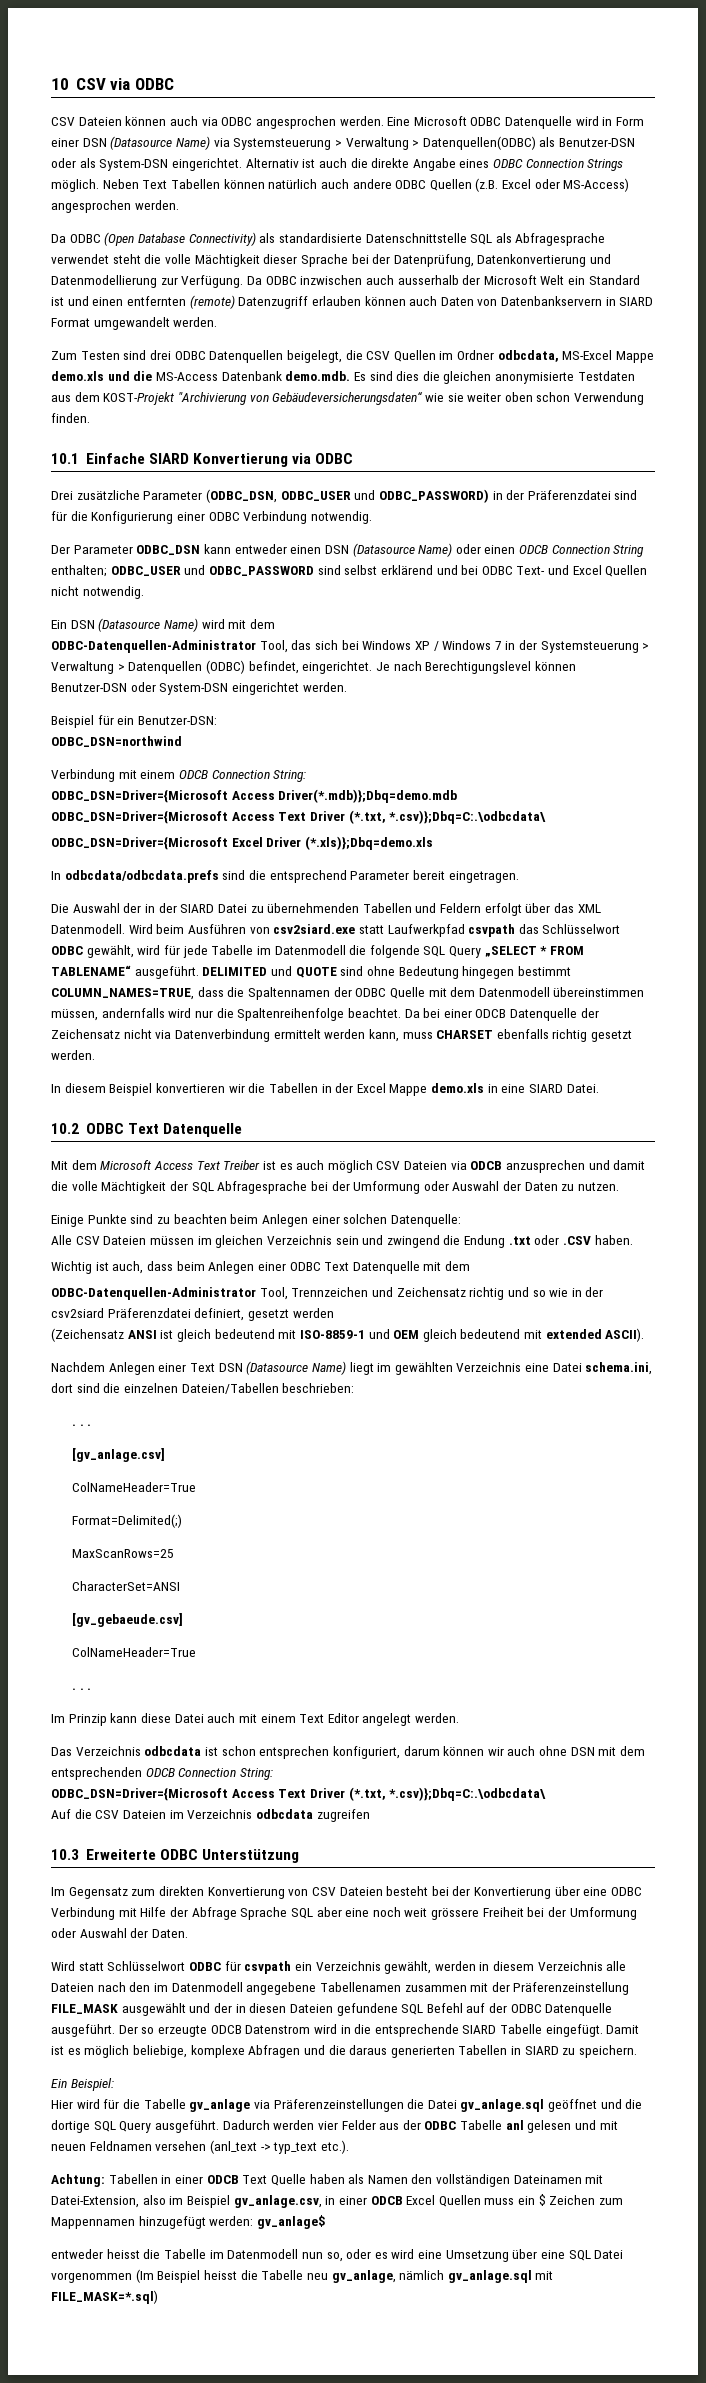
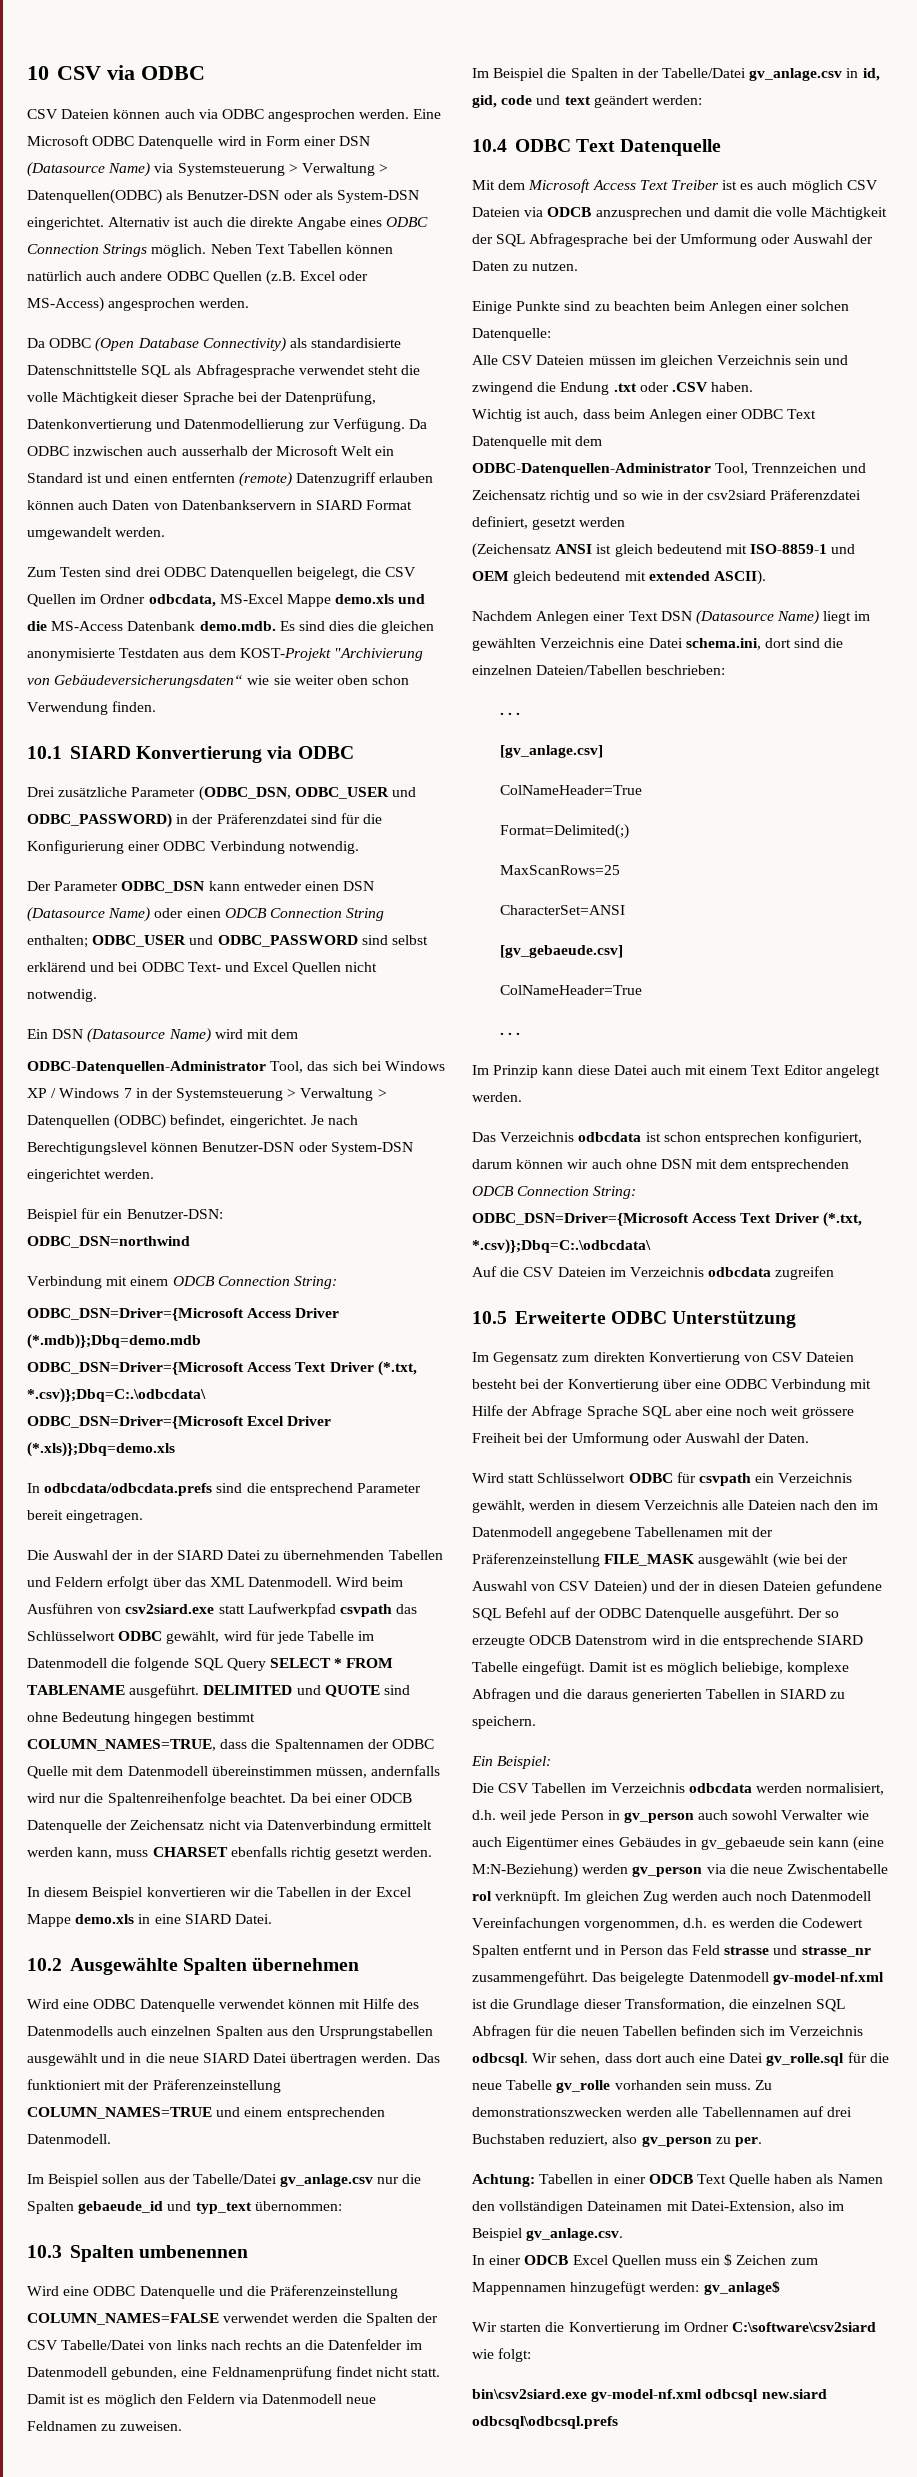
- 10.1 Einfache SIARD Konvertierung via ODBC
+ 10.1 SIARD Konvertierung via ODBC
- ODBC_DSN=Driver={Microsoft Access Driver(*.mdb)};Dbq=demo.mdb
+ ODBC_DSN=Driver={Microsoft Access Driver (*.mdb)};Dbq=demo.mdb
- Wird beim Ausführen von csv2siard.exe statt Laufwerkpfad csvpath das Schlüsselwort ODBC gewählt, wird für jede Tabelle im Datenmodell die folgende SQL Query „SELECT * FROM TABLENAME“ ausgeführt.
+ Wird beim Ausführen von csv2siard.exe statt Laufwerkpfad csvpath das Schlüsselwort ODBC gewählt, wird für jede Tabelle im Datenmodell die folgende SQL Query SELECT * FROM TABLENAME ausgeführt.
- 10.2 ODBC Text Datenquelle
+ 10.2 Ausgewählte Spalten übernehmen
+ Wird eine ODBC Datenquelle verwendet können mit Hilfe des Datenmodells auch einzelnen Spalten aus den Ursprungstabellen ausgewählt und in die neue SIARD Datei übertragen werden. Das funktioniert mit der Präferenzeinstellung COLUMN_NAMES=TRUE und einem entsprechenden Datenmodell.
+ Im Beispiel sollen aus der Tabelle/Datei gv_anlage.csv nur die Spalten gebaeude_id und typ_text übernommen:
+ 10.3 Spalten umbenennen
+ Wird eine ODBC Datenquelle und die Präferenzeinstellung COLUMN_NAMES=FALSE verwendet werden die Spalten der CSV Tabelle/Datei von links nach rechts an die Datenfelder im Datenmodell gebunden, eine Feldnamenprüfung findet nicht statt. Damit ist es möglich den Feldern via Datenmodell neue Feldnamen zu zuweisen.
+ Im Beispiel die Spalten in der Tabelle/Datei gv_anlage.csv in id, gid, code und text geändert werden:
+ 10.4 ODBC Text Datenquelle
- 10.3 Erweiterte ODBC Unterstützung
+ 10.5 Erweiterte ODBC Unterstützung
- Wird statt Schlüsselwort ODBC für csvpath ein Verzeichnis gewählt, werden in diesem Verzeichnis alle Dateien nach den im Datenmodell angegebene Tabellenamen zusammen mit der Präferenzeinstellung FILE_MASK ausgewählt und der in diesen Dateien gefundene SQL Befehl auf der ODBC Datenquelle ausgeführt.
+ Wird statt Schlüsselwort ODBC für csvpath ein Verzeichnis gewählt, werden in diesem Verzeichnis alle Dateien nach den im Datenmodell angegebene Tabellenamen mit der Präferenzeinstellung FILE_MASK ausgewählt (wie bei der Auswahl von CSV Dateien) und der in diesen Dateien gefundene SQL Befehl auf der ODBC Datenquelle ausgeführt.
- Hier wird für die Tabelle gv_anlage via Präferenzeinstellungen die Datei gv_anlage.sql geöffnet und die dortige SQL Query ausgeführt. Dadurch werden vier Felder aus der ODBC Tabelle anl gelesen und mit neuen Feldnamen versehen (anl_text -> typ_text etc.).
+ Die CSV Tabellen im Verzeichnis odbcdata werden normalisiert, d.h. weil jede Person in gv_person auch sowohl Verwalter wie auch Eigentümer eines Gebäudes in gv_gebaeude sein kann (eine M:N-Beziehung) werden gv_person via die neue Zwischentabelle rol verknüpft. Im gleichen Zug werden auch noch Datenmodell Vereinfachungen vorgenommen, d.h. es werden die Codewert Spalten entfernt und in Person das Feld strasse und strasse_nr zusammengeführt. Das beigelegte Datenmodell gv-model-nf.xml ist die Grundlage dieser Transformation, die einzelnen SQL Abfragen für die neuen Tabellen befinden sich im Verzeichnis odbcsql. Wir sehen, dass dort auch eine Datei gv_rolle.sql für die neue Tabelle gv_rolle vorhanden sein muss. Zu demonstrationszwecken werden alle Tabellennamen auf drei Buchstaben reduziert, also gv_person zu per.
- Achtung: Tabellen in einer ODCB Text Quelle haben als Namen den vollständigen Dateinamen mit Datei-Extension, also im Beispiel gv_anlage.csv, in einer ODCB Excel Quellen muss ein $ Zeichen zum Mappennamen hinzugefügt werden: gv_anlage$
+ Achtung: Tabellen in einer ODCB Text Quelle haben als Namen den vollständigen Dateinamen mit Datei-Extension, also im Beispiel gv_anlage.csv.
+ In einer ODCB Excel Quellen muss ein $ Zeichen zum Mappennamen hinzugefügt werden: gv_anlage$
- entweder heisst die Tabelle im Datenmodell nun so, oder es wird eine Umsetzung über eine SQL Datei vorgenommen (Im Beispiel heisst die Tabelle neu gv_anlage, nämlich gv_anlage.sql mit FILE_MASK=*.sql)
+ Wir starten die Konvertierung im Ordner C:\software\csv2siard wie folgt:
+ bin\csv2siard.exe gv-model-nf.xml odbcsql new.siard odbcsql\odbcsql.prefs

